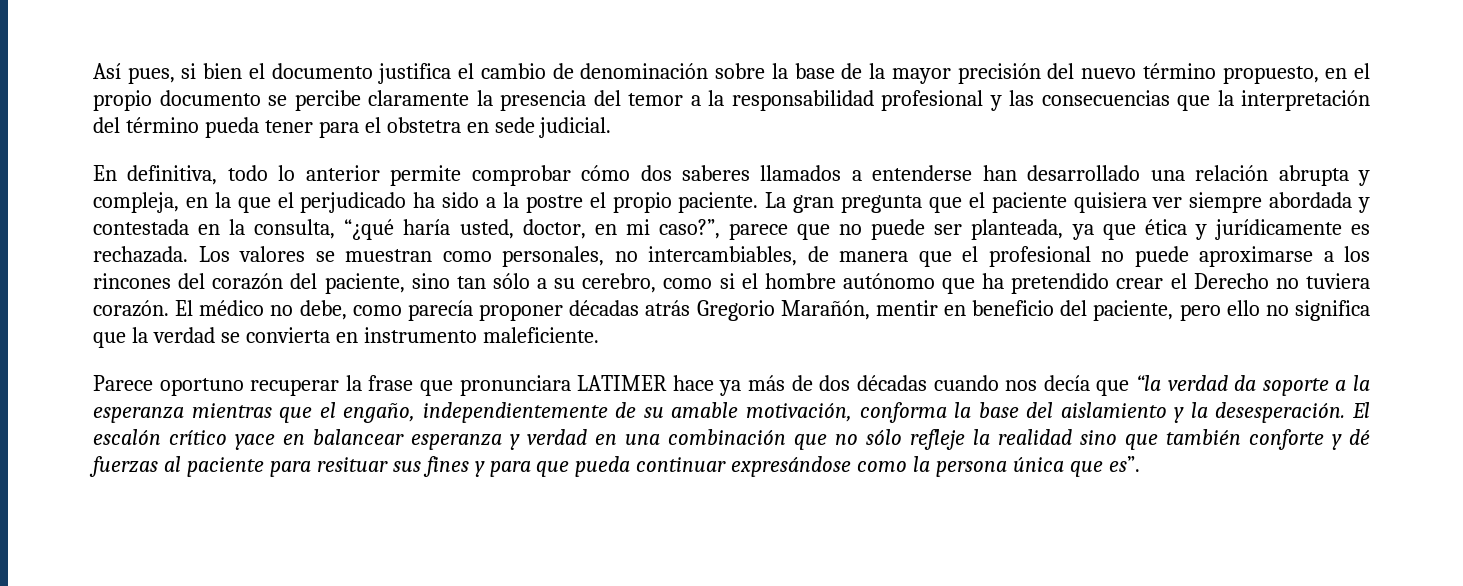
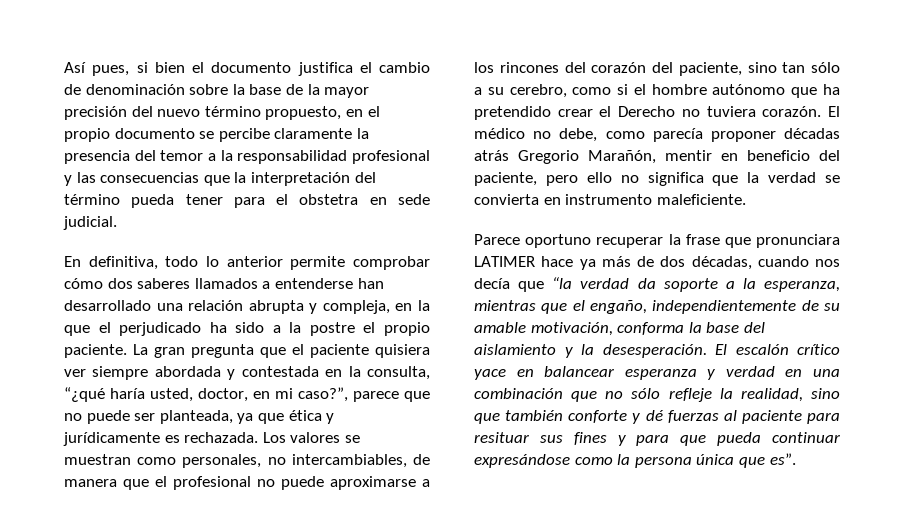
- Parece oportuno recuperar la frase que pronunciara LATIMER hace ya más de dos décadas cuando nos decía que “la verdad da soporte a la esperanza mientras que el engaño, independientemente de su amable motivación, conforma la base del aislamiento y la desesperación.
+ Parece oportuno recuperar la frase que pronunciara LATIMER hace ya más de dos décadas, cuando nos decía que “la verdad da soporte a la esperanza, mientras que el engaño, independientemente de su amable motivación, conforma la base del aislamiento y la desesperación.
- El escalón crítico yace en balancear esperanza y verdad en una combinación que no sólo refleje la realidad sino que también conforte y dé fuerzas al paciente para resituar sus fines y para que pueda continuar expresándose como la persona única que es”.
+ El escalón crítico yace en balancear esperanza y verdad en una combinación que no sólo refleje la realidad, sino que también conforte y dé fuerzas al paciente para resituar sus fines y para que pueda continuar expresándose como la persona única que es”.

